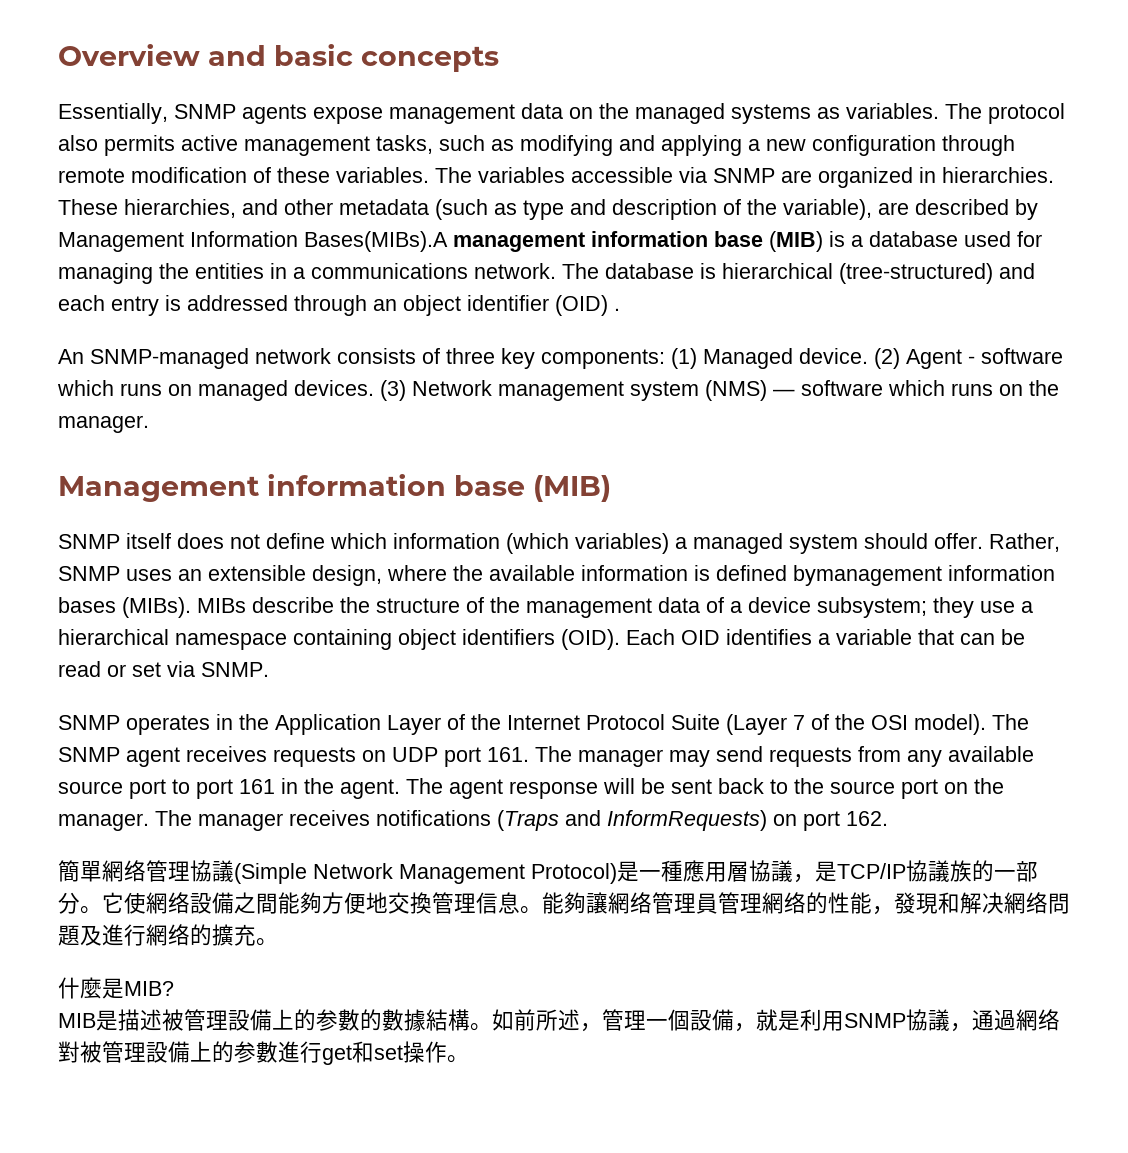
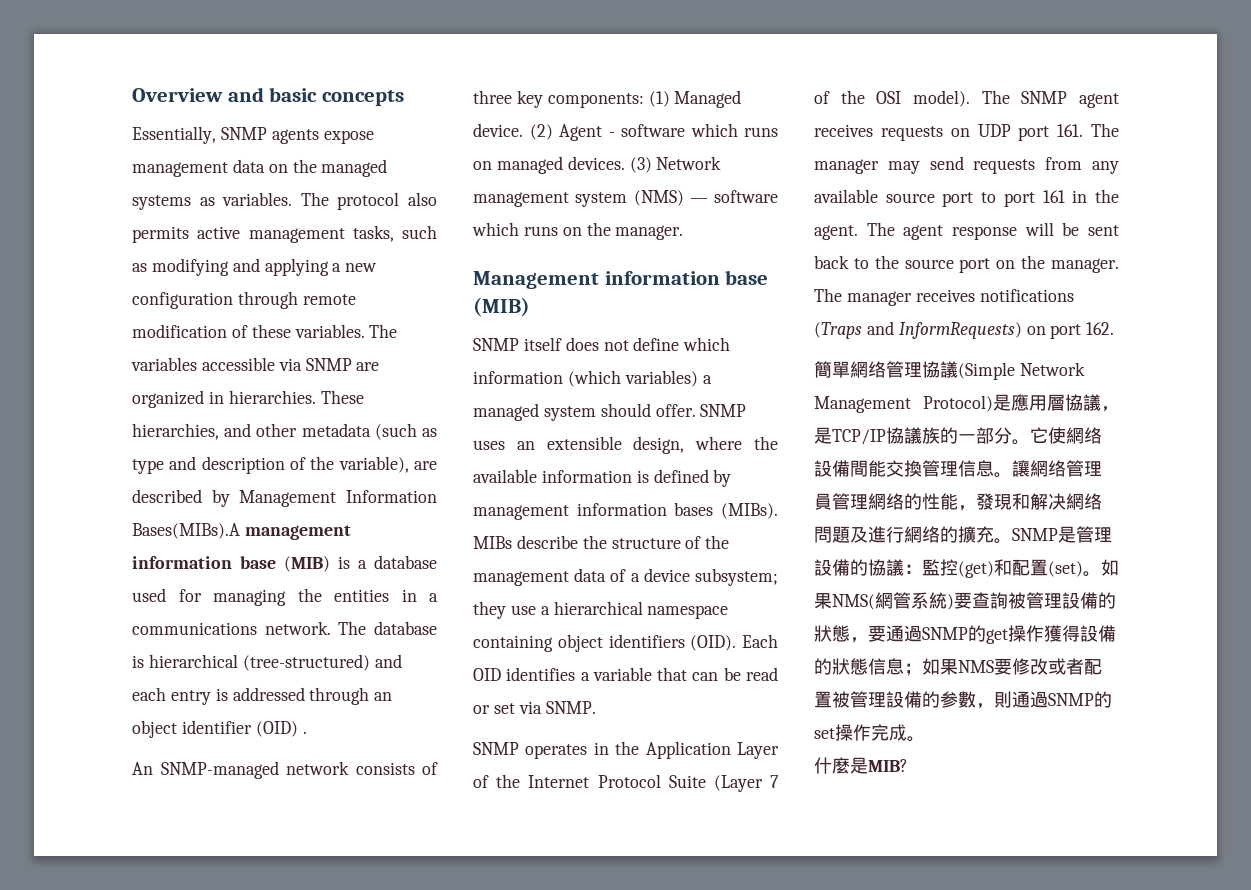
- Rather, SNMP uses an extensible design, where the available information is defined bymanagement information bases (MIBs).
+ SNMP uses an extensible design, where the available information is defined by management information bases (MIBs).
- 簡單網络管理協議(Simple Network Management Protocol)是一種應用層協議，是TCP/IP協議族的一部分。
+ 簡單網络管理協議(Simple Network Management Protocol)是應用層協議，是TCP/IP協議族的一部分。
- 它使網络設備之間能夠方便地交換管理信息。
+ 它使網络設備間能交換管理信息。
- 能夠讓網络管理員管理網络的性能，發現和解决網络問題及進行網络的擴充。
+ 讓網络管理員管理網络的性能，發現和解决網络問題及進行網络的擴充。SNMP是管理設備的協議：監控(get)和配置(set)。如果NMS(網管系統)要查詢被管理設備的狀態，要通過SNMP的get操作獲得設備的狀態信息；如果NMS要修改或者配置被管理設備的参數，則通過SNMP的set操作完成。
  什麼是MIB?
- MIB是描述被管理設備上的参數的數據結構。如前所述，管理一個設備，就是利用SNMP協議，通過網络對被管理設備上的参數進行get和set操作。

